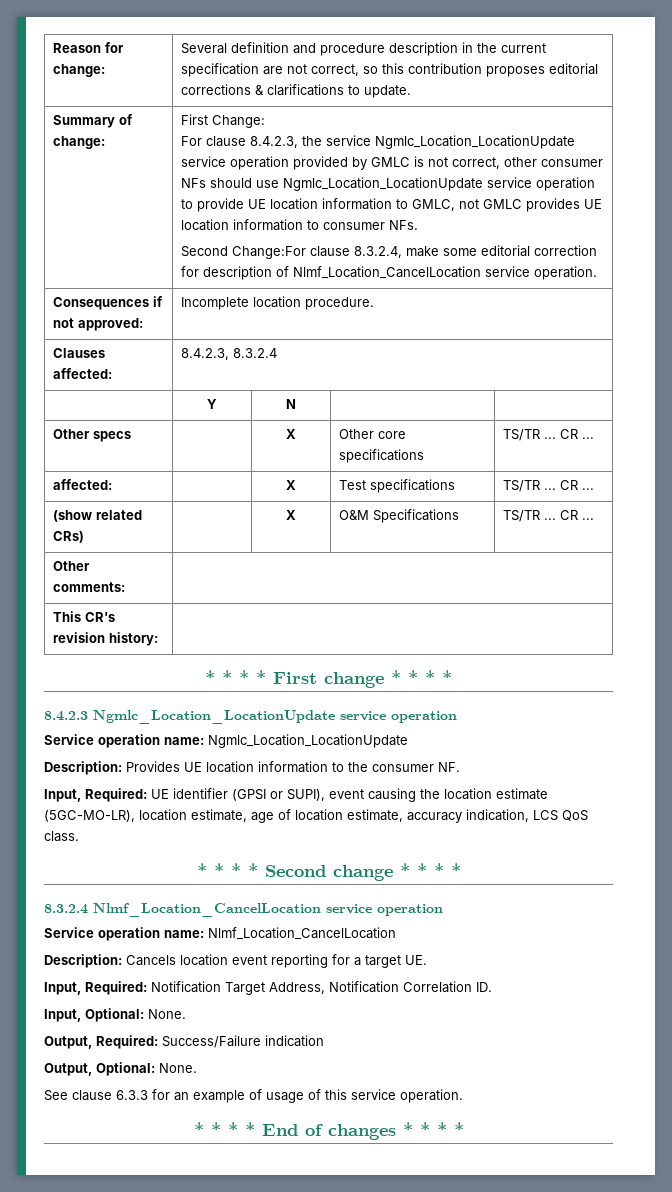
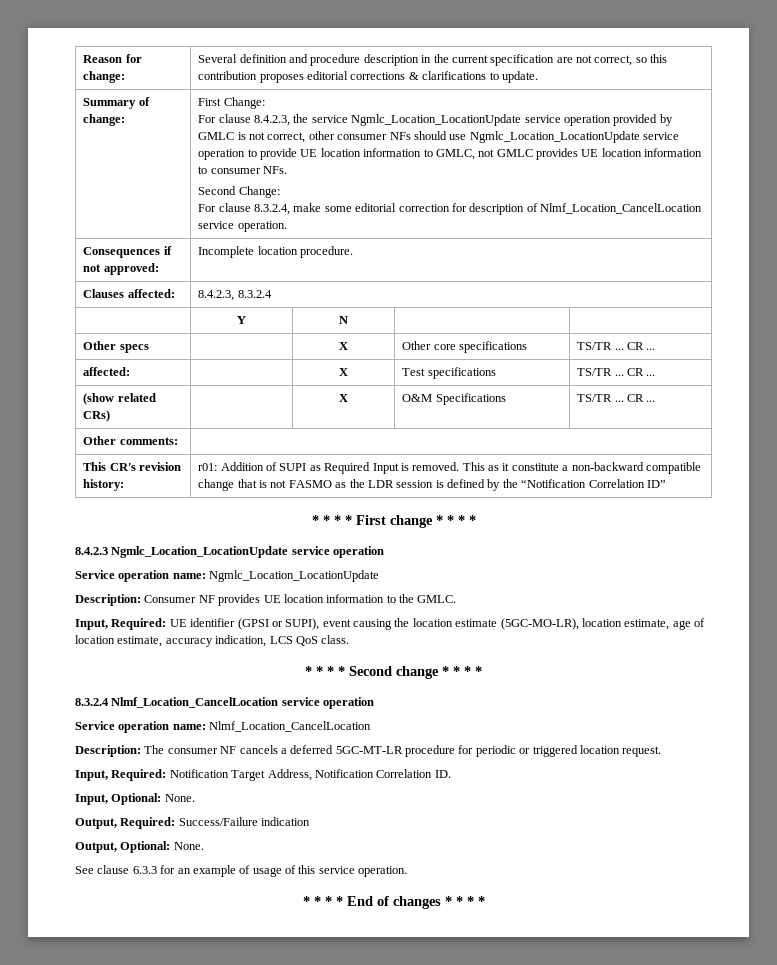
- Second Change:For clause 8.3.2.4, make some editorial correction for description of Nlmf_Location_CancelLocation service operation.
+ Second Change:
+ For clause 8.3.2.4, make some editorial correction for description of Nlmf_Location_CancelLocation service operation.
- This CR's revision history: |
+ This CR's revision history: | r01: Addition of SUPI as Required Input is removed. This as it constitute a non-backward compatible change that is not FASMO as the LDR session is defined by the “Notification Correlation ID”
- Description: Provides UE location information to the consumer NF.
+ Description: Consumer NF provides UE location information to the GMLC.
- Description: Cancels location event reporting for a target UE.
+ Description: The consumer NF cancels a deferred 5GC-MT-LR procedure for periodic or triggered location request.

